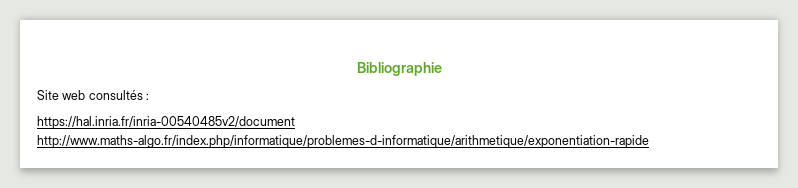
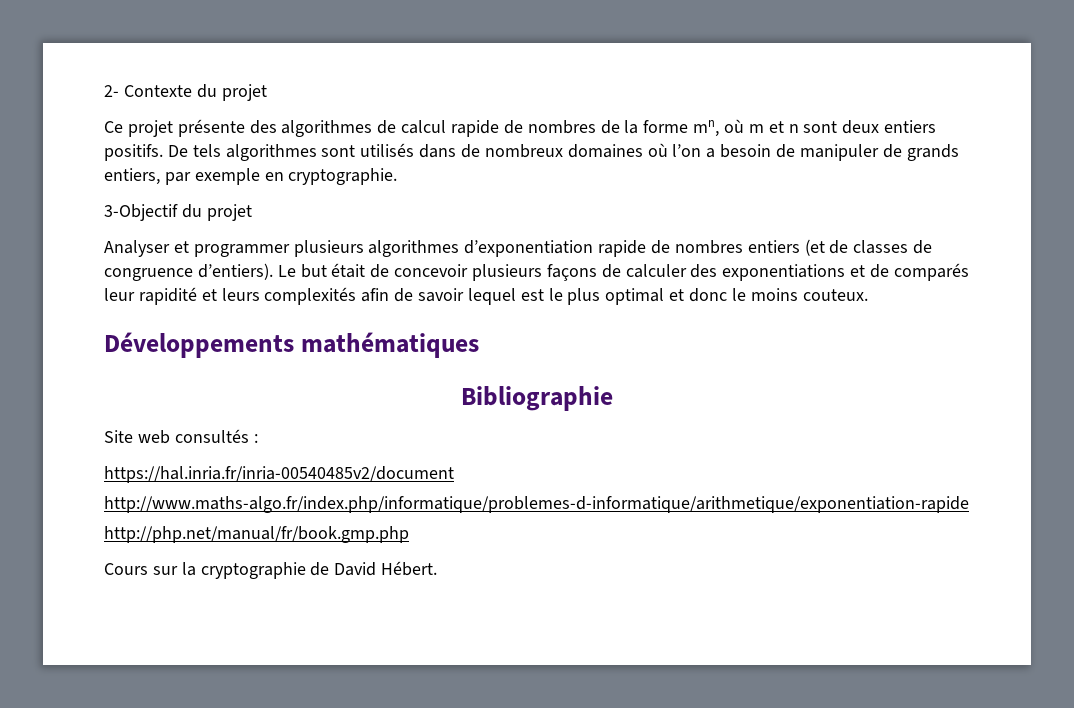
+ 2- Contexte du projet
+ Ce projet présente des algorithmes de calcul rapide de nombres de la forme mn, où m et n sont deux entiers positifs. De tels algorithmes sont utilisés dans de nombreux domaines où l’on a besoin de manipuler de grands entiers, par exemple en cryptographie.
+ 3-Objectif du projet
+ Analyser et programmer plusieurs algorithmes d’exponentiation rapide de nombres entiers (et de classes de congruence d’entiers). Le but était de concevoir plusieurs façons de calculer des exponentiations et de comparés leur rapidité et leurs complexités afin de savoir lequel est le plus optimal et donc le moins couteux.
+ Développements mathématiques
+ http://php.net/manual/fr/book.gmp.php
+ Cours sur la cryptographie de David Hébert.

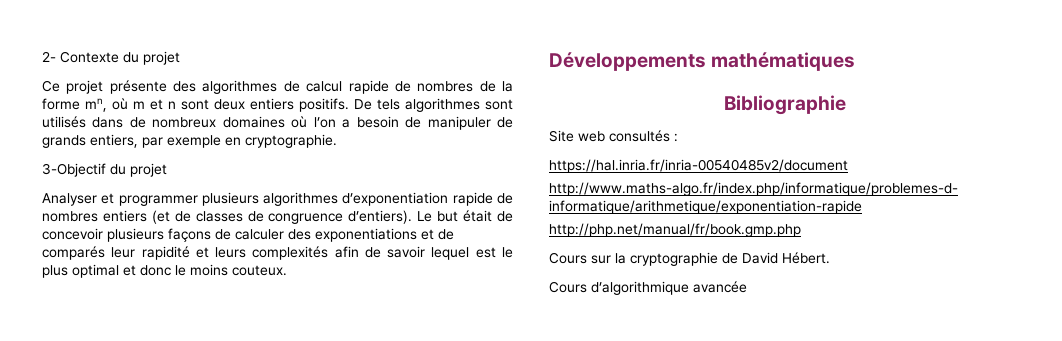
+ Cours d’algorithmique avancée

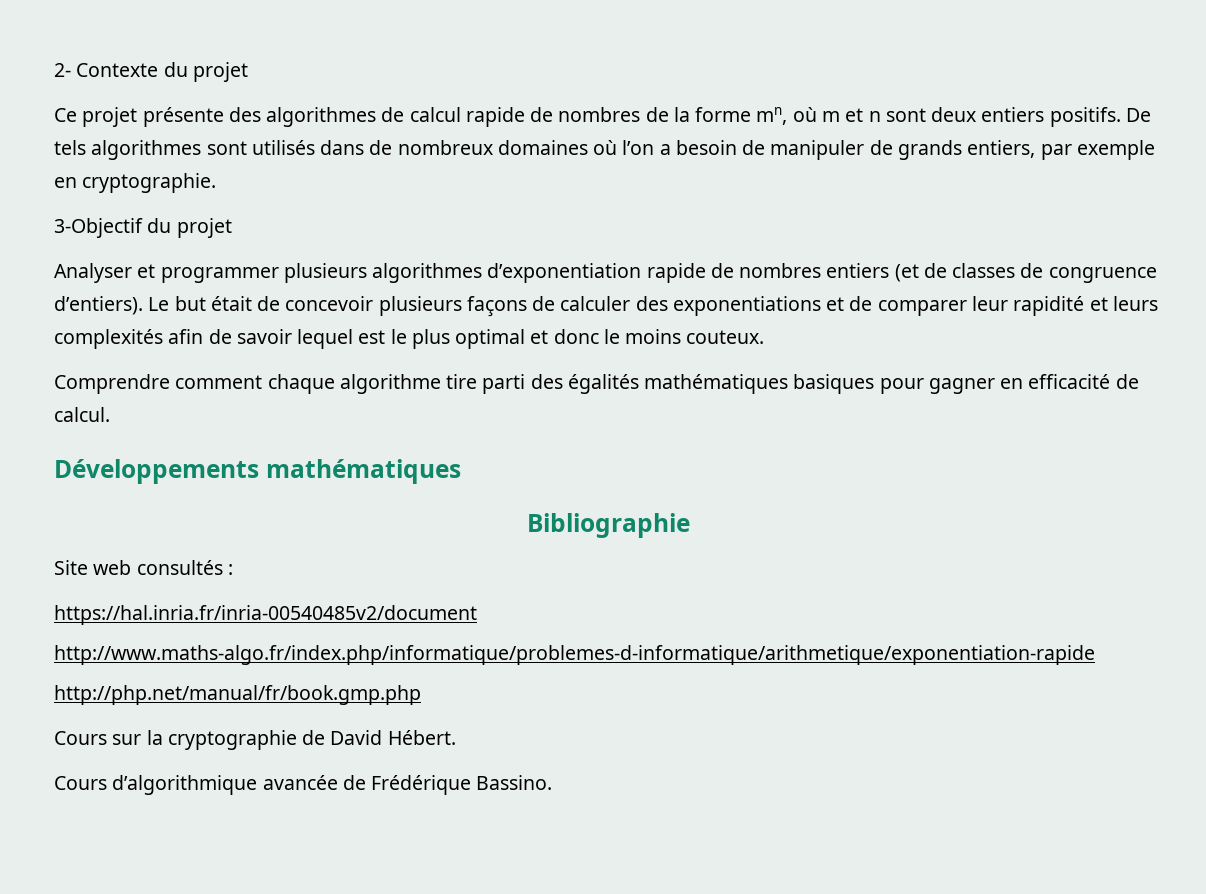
- Le but était de concevoir plusieurs façons de calculer des exponentiations et de comparés leur rapidité et leurs complexités afin de savoir lequel est le plus optimal et donc le moins couteux.
+ Le but était de concevoir plusieurs façons de calculer des exponentiations et de comparer leur rapidité et leurs complexités afin de savoir lequel est le plus optimal et donc le moins couteux.
+ Comprendre comment chaque algorithme tire parti des égalités mathématiques basiques pour gagner en efficacité de calcul.
- Cours d’algorithmique avancée
+ Cours d’algorithmique avancée de Frédérique Bassino.

